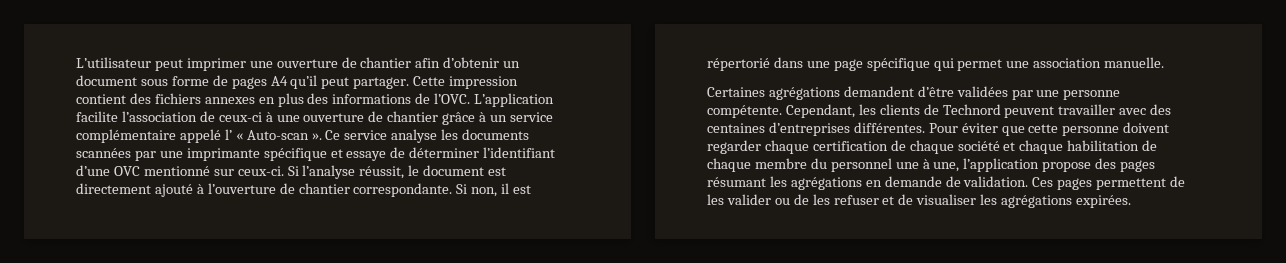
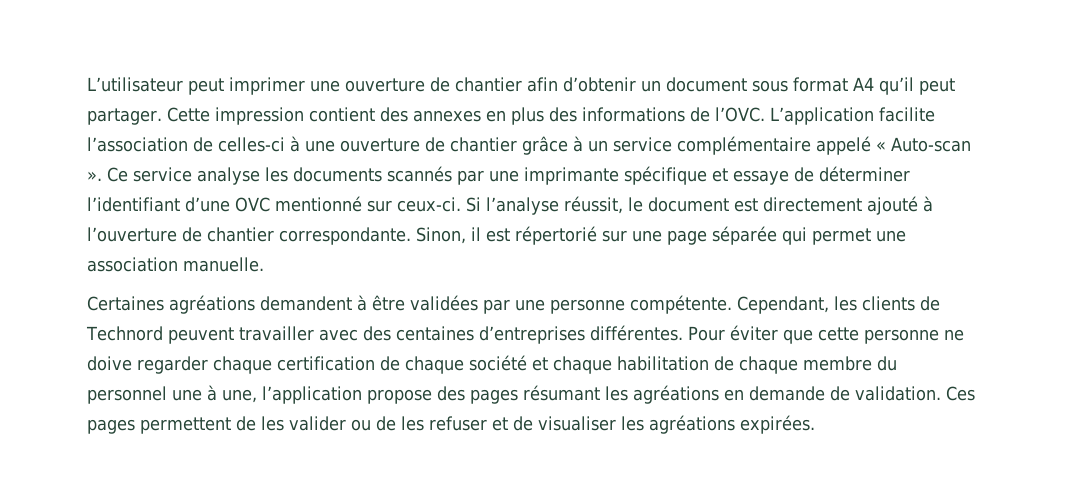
- L’utilisateur peut imprimer une ouverture de chantier afin d’obtenir un document sous forme de pages A4 qu’il peut partager.
+ L’utilisateur peut imprimer une ouverture de chantier afin d’obtenir un document sous format A4 qu’il peut partager.
- Cette impression contient des fichiers annexes en plus des informations de l’OVC.
+ Cette impression contient des annexes en plus des informations de l’OVC.
- L’application facilite l’association de ceux-ci à une ouverture de chantier grâce à un service complémentaire appelé l’ « Auto-scan ».
+ L’application facilite l’association de celles-ci à une ouverture de chantier grâce à un service complémentaire appelé « Auto-scan ».
- Ce service analyse les documents scannées par une imprimante spécifique et essaye de déterminer l’identifiant d’une OVC mentionné sur ceux-ci.
+ Ce service analyse les documents scannés par une imprimante spécifique et essaye de déterminer l’identifiant d’une OVC mentionné sur ceux-ci.
- Si non, il est répertorié dans une page spécifique qui permet une association manuelle.
+ Sinon, il est répertorié sur une page séparée qui permet une association manuelle.
- Certaines agrégations demandent d’être validées par une personne compétente.
+ Certaines agréations demandent à être validées par une personne compétente.
- Pour éviter que cette personne doivent regarder chaque certification de chaque société et chaque habilitation de chaque membre du personnel une à une, l’application propose des pages résumant les agrégations en demande de validation.
+ Pour éviter que cette personne ne doive regarder chaque certification de chaque société et chaque habilitation de chaque membre du personnel une à une, l’application propose des pages résumant les agréations en demande de validation.
- Ces pages permettent de les valider ou de les refuser et de visualiser les agrégations expirées.
+ Ces pages permettent de les valider ou de les refuser et de visualiser les agréations expirées.

